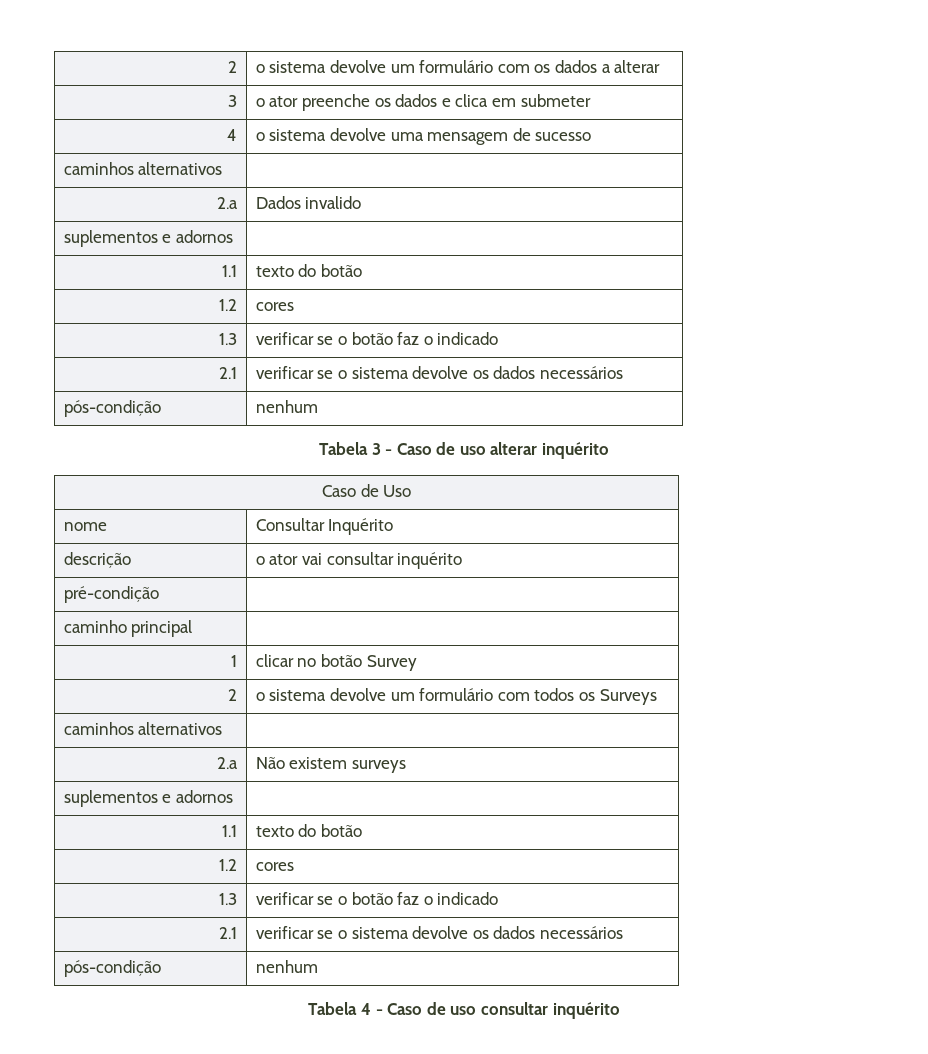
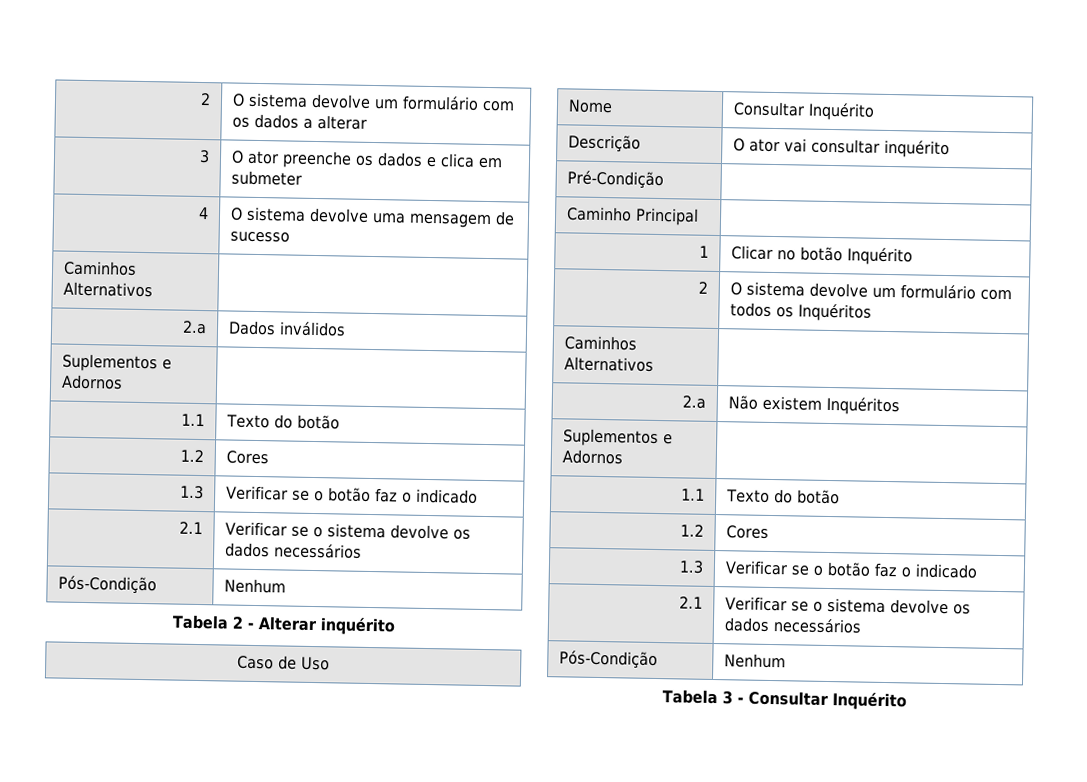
- 2 | o sistema devolve um formulário com os dados a alterar
+ 2 | O sistema devolve um formulário com os dados a alterar
- 3 | o ator preenche os dados e clica em submeter
+ 3 | O ator preenche os dados e clica em submeter
- 4 | o sistema devolve uma mensagem de sucesso
- caminhos alternativos |
+ 4 | O sistema devolve uma mensagem de sucesso
+ Caminhos Alternativos |
- 2.a | Dados invalido
- suplementos e adornos |
- 1.1 | texto do botão
- 1.2 | cores
- 1.3 | verificar se o botão faz o indicado
- 2.1 | verificar se o sistema devolve os dados necessários
- pós-condição | nenhum
- Tabela 3 - Caso de uso alterar inquérito
+ 2.a | Dados inválidos
+ Suplementos e Adornos |
+ 1.1 | Texto do botão
+ 1.2 | Cores
+ 1.3 | Verificar se o botão faz o indicado
+ 2.1 | Verificar se o sistema devolve os dados necessários
+ Pós-Condição | Nenhum
+ Tabela 2 - Alterar inquérito
- nome | Consultar Inquérito
+ Nome | Consultar Inquérito
- descrição | o ator vai consultar inquérito
+ Descrição | O ator vai consultar inquérito
- pré-condição |
- caminho principal |
+ Pré-Condição |
+ Caminho Principal |
- 1 | clicar no botão Survey
- 2 | o sistema devolve um formulário com todos os Surveys
- caminhos alternativos |
+ 1 | Clicar no botão Inquérito
+ 2 | O sistema devolve um formulário com todos os Inquéritos
+ Caminhos Alternativos |
- 2.a | Não existem surveys
- suplementos e adornos |
- 1.1 | texto do botão
- 1.2 | cores
- 1.3 | verificar se o botão faz o indicado
- 2.1 | verificar se o sistema devolve os dados necessários
- pós-condição | nenhum
- Tabela 4 - Caso de uso consultar inquérito
+ 2.a | Não existem Inquéritos
+ Suplementos e Adornos |
+ 1.1 | Texto do botão
+ 1.2 | Cores
+ 1.3 | Verificar se o botão faz o indicado
+ 2.1 | Verificar se o sistema devolve os dados necessários
+ Pós-Condição | Nenhum
+ Tabela 3 - Consultar Inquérito

